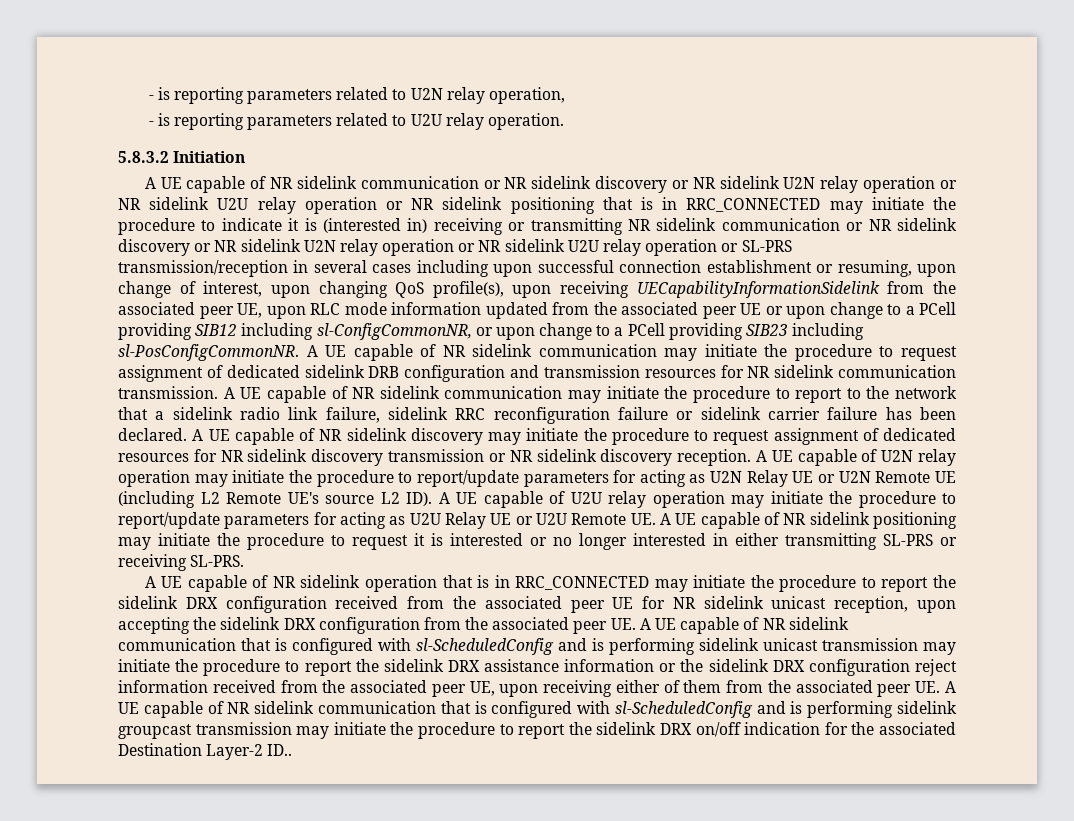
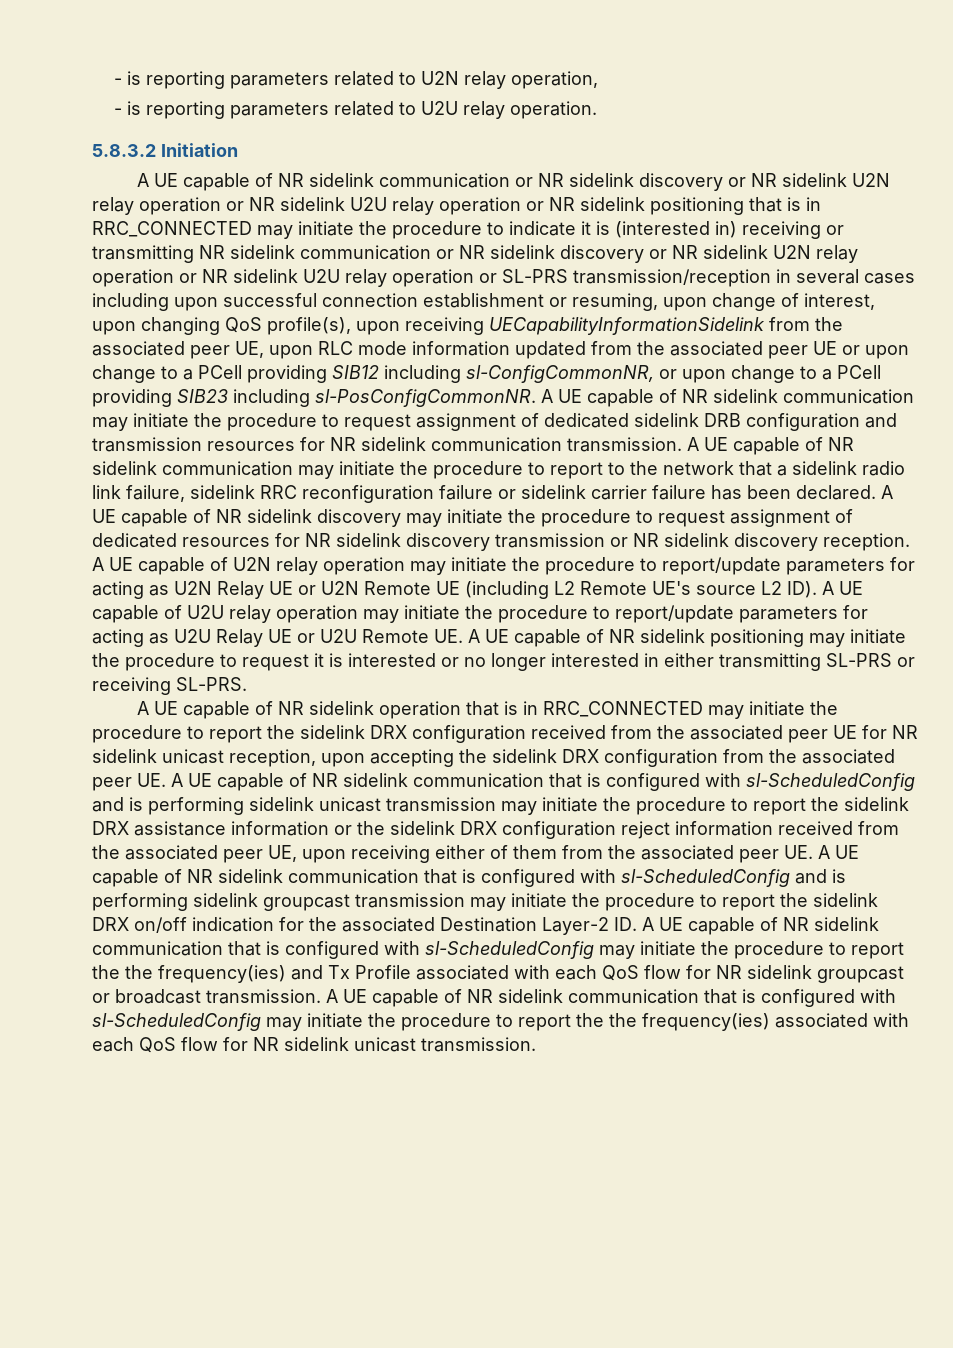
- A UE capable of NR sidelink operation that is in RRC_CONNECTED may initiate the procedure to report the sidelink DRX configuration received from the associated peer UE for NR sidelink unicast reception, upon accepting the sidelink DRX configuration from the associated peer UE. A UE capable of NR sidelink communication that is configured with sl-ScheduledConfig and is performing sidelink unicast transmission may initiate the procedure to report the sidelink DRX assistance information or the sidelink DRX configuration reject information received from the associated peer UE, upon receiving either of them from the associated peer UE. A UE capable of NR sidelink communication that is configured with sl-ScheduledConfig and is performing sidelink groupcast transmission may initiate the procedure to report the sidelink DRX on/off indication for the associated Destination Layer-2 ID..
+ A UE capable of NR sidelink operation that is in RRC_CONNECTED may initiate the procedure to report the sidelink DRX configuration received from the associated peer UE for NR sidelink unicast reception, upon accepting the sidelink DRX configuration from the associated peer UE. A UE capable of NR sidelink communication that is configured with sl-ScheduledConfig and is performing sidelink unicast transmission may initiate the procedure to report the sidelink DRX assistance information or the sidelink DRX configuration reject information received from the associated peer UE, upon receiving either of them from the associated peer UE. A UE capable of NR sidelink communication that is configured with sl-ScheduledConfig and is performing sidelink groupcast transmission may initiate the procedure to report the sidelink DRX on/off indication for the associated Destination Layer-2 ID. A UE capable of NR sidelink communication that is configured with sl-ScheduledConfig may initiate the procedure to report the the frequency(ies) and Tx Profile associated with each QoS flow for NR sidelink groupcast or broadcast transmission. A UE capable of NR sidelink communication that is configured with sl-ScheduledConfig may initiate the procedure to report the the frequency(ies) associated with each QoS flow for NR sidelink unicast transmission.

